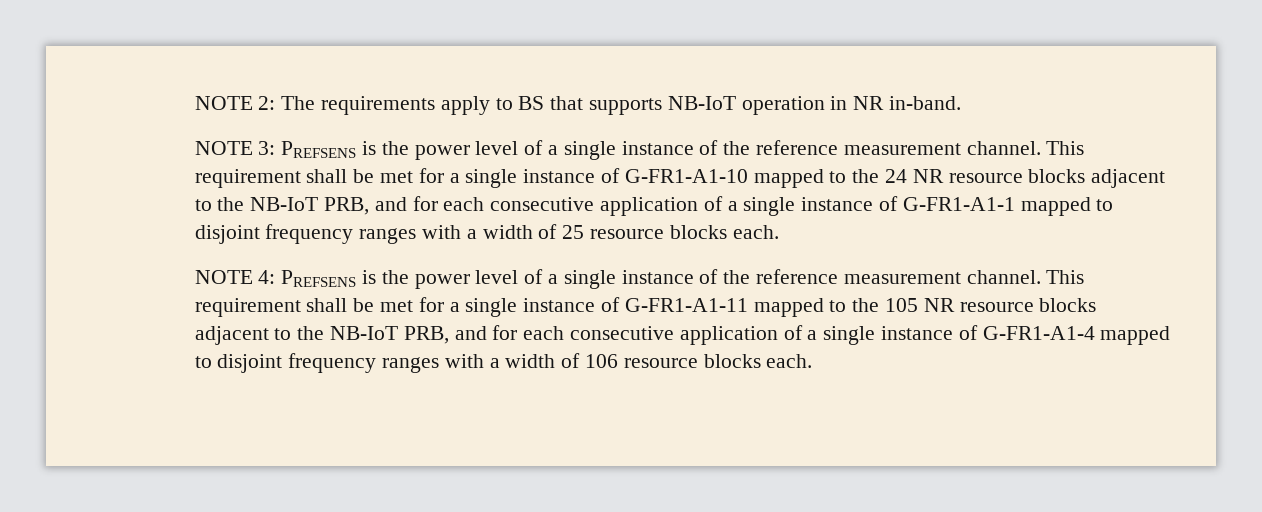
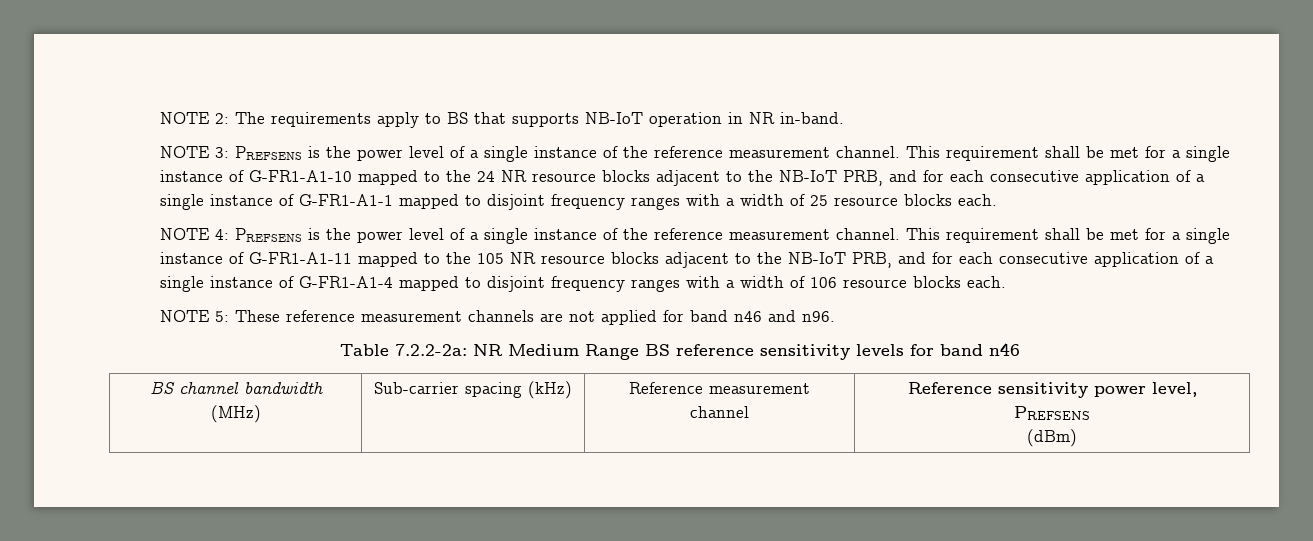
+ NOTE 5: These reference measurement channels are not applied for band n46 and n96.
+ Table 7.2.2-2a: NR Medium Range BS reference sensitivity levels for band n46
+ BS channel bandwidth (MHz) | Sub-carrier spacing (kHz) | Reference measurement channel | Reference sensitivity power level, PREFSENS
+ (dBm)

